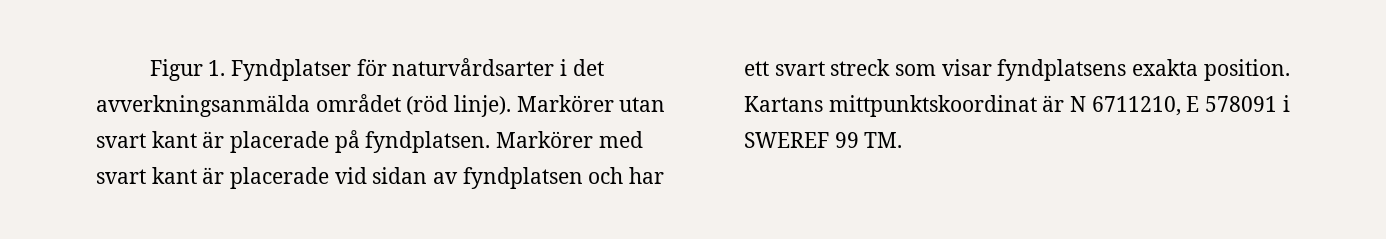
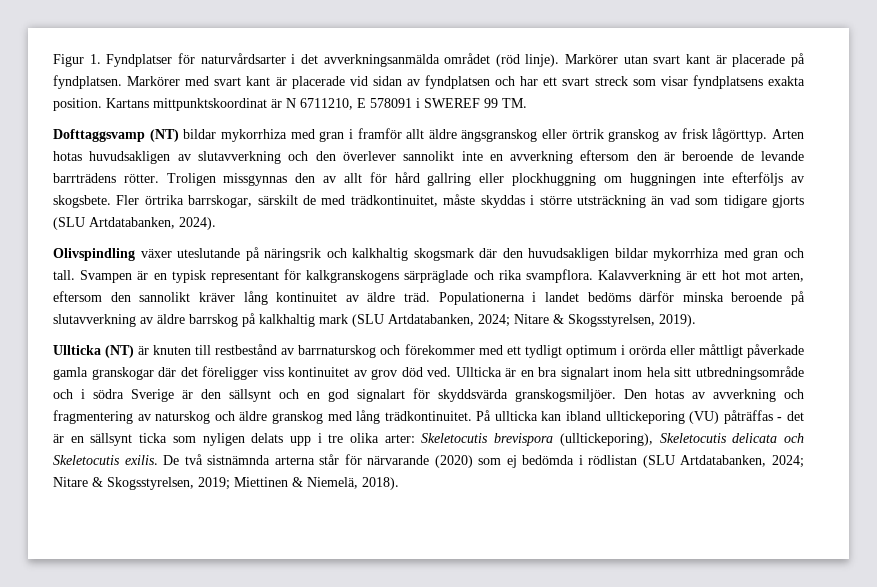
+ Dofttaggsvamp (NT) bildar mykorrhiza med gran i framför allt äldre ängsgranskog eller örtrik granskog av frisk lågörttyp. Arten hotas huvudsakligen av slutavverkning och den överlever sannolikt inte en avverkning eftersom den är beroende de levande barrträdens rötter. Troligen missgynnas den av allt för hård gallring eller plockhuggning om huggningen inte efterföljs av skogsbete. Fler örtrika barrskogar, särskilt de med trädkontinuitet, måste skyddas i större utsträckning än vad som tidigare gjorts (SLU Artdatabanken, 2024).
+ Olivspindling växer uteslutande på näringsrik och kalkhaltig skogsmark där den huvudsakligen bildar mykorrhiza med gran och tall. Svampen är en typisk representant för kalkgranskogens särpräglade och rika svampflora. Kalavverkning är ett hot mot arten, eftersom den sannolikt kräver lång kontinuitet av äldre träd. Populationerna i landet bedöms därför minska beroende på slutavverkning av äldre barrskog på kalkhaltig mark (SLU Artdatabanken, 2024; Nitare & Skogsstyrelsen, 2019).
+ Ullticka (NT) är knuten till restbestånd av barrnaturskog och förekommer med ett tydligt optimum i orörda eller måttligt påverkade gamla granskogar där det föreligger viss kontinuitet av grov död ved. Ullticka är en bra signalart inom hela sitt utbredningsområde och i södra Sverige är den sällsynt och en god signalart för skyddsvärda granskogsmiljöer. Den hotas av avverkning och fragmentering av naturskog och äldre granskog med lång trädkontinuitet. På ullticka kan ibland ulltickeporing (VU) påträffas - det är en sällsynt ticka som nyligen delats upp i tre olika arter: Skeletocutis brevispora (ulltickeporing), Skeletocutis delicata och Skeletocutis exilis. De två sistnämnda arterna står för närvarande (2020) som ej bedömda i rödlistan (SLU Artdatabanken, 2024; Nitare & Skogsstyrelsen, 2019; Miettinen & Niemelä, 2018).

